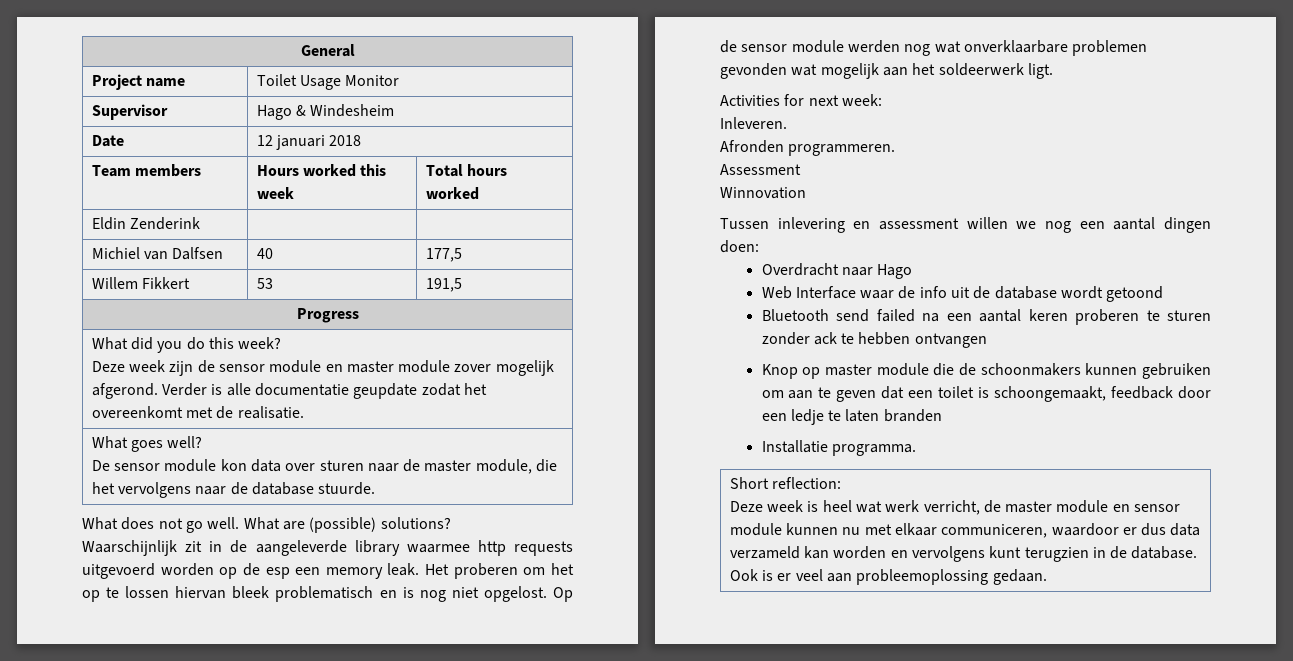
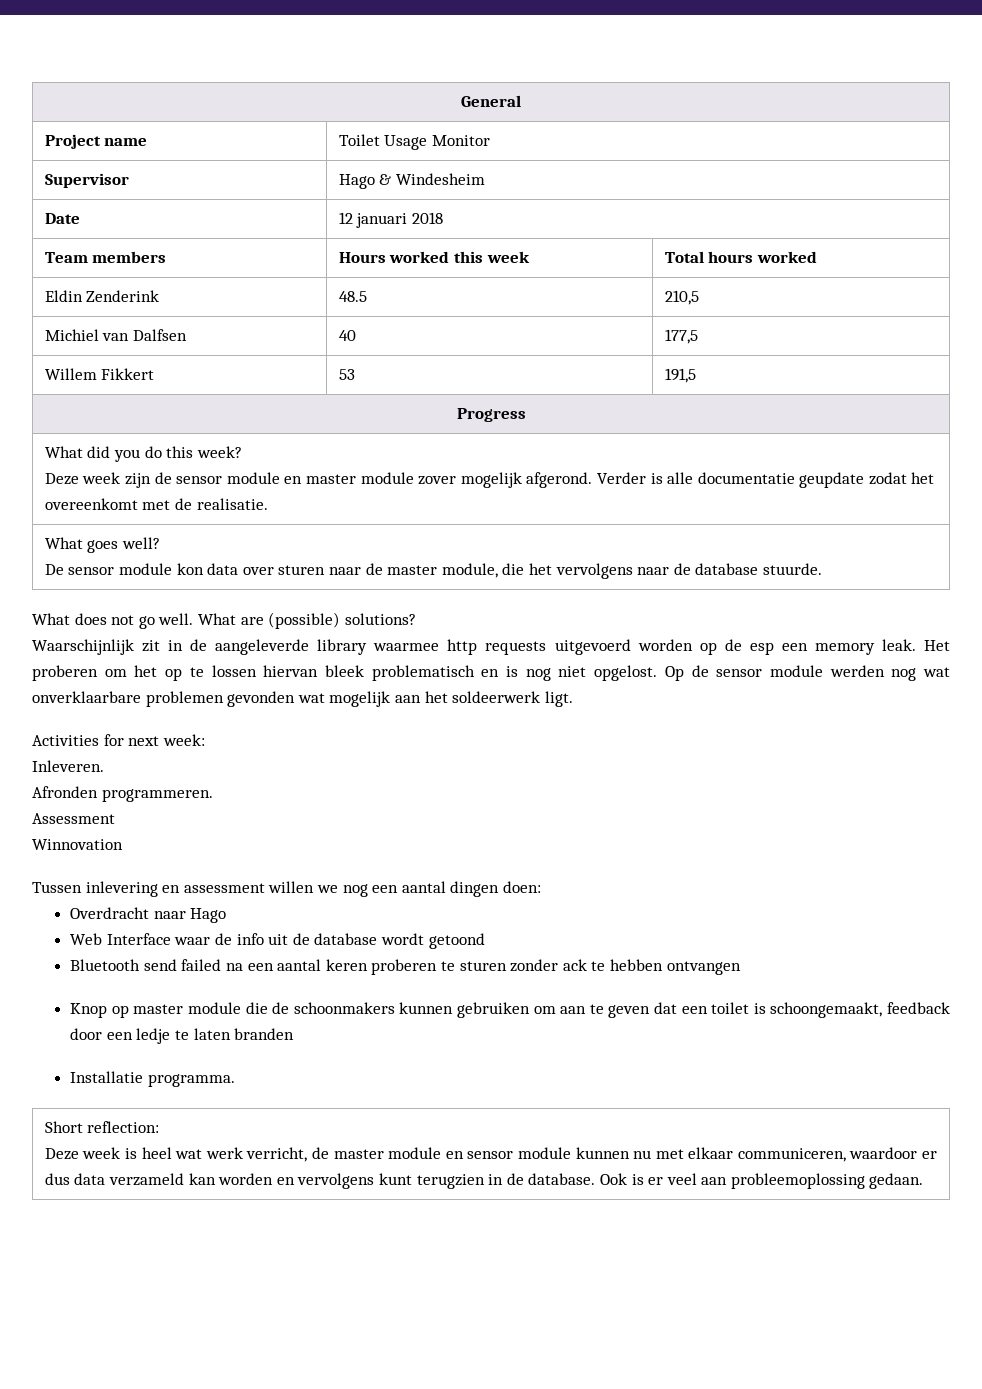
- Eldin Zenderink | |
+ Eldin Zenderink | 48.5 | 210,5

